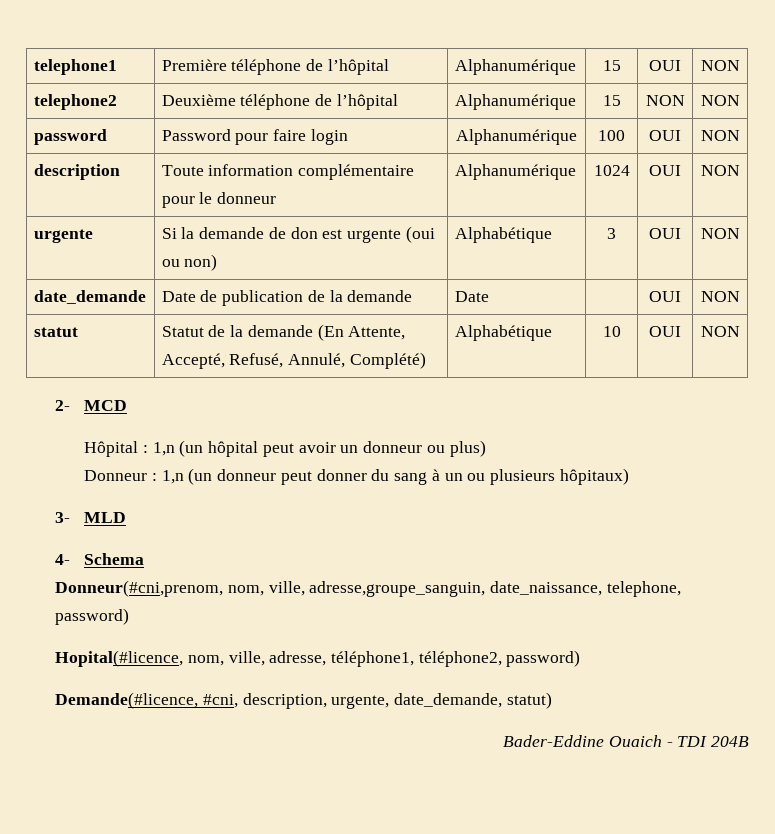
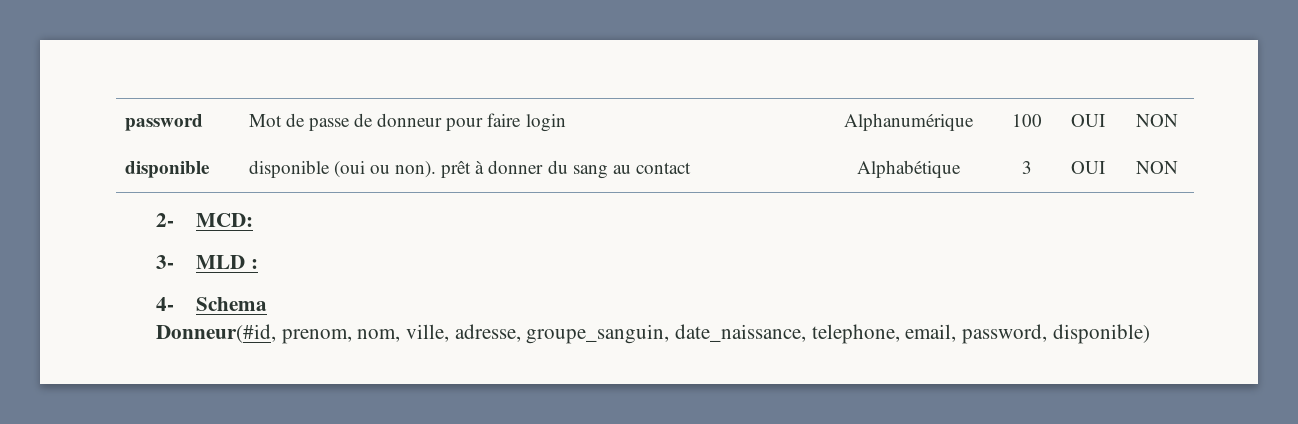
- telephone1 | Première téléphone de l’hôpital | Alphanumérique | 15 | OUI | NON
- telephone2 | Deuxième téléphone de l’hôpital | Alphanumérique | 15 | NON | NON
- password | Password pour faire login | Alphanumérique | 100 | OUI | NON
+ password | Mot de passe de donneur pour faire login | Alphanumérique | 100 | OUI | NON
- description | Toute information complémentaire pour le donneur | Alphanumérique | 1024 | OUI | NON
- urgente | Si la demande de don est urgente (oui ou non) | Alphabétique | 3 | OUI | NON
- date_demande | Date de publication de la demande | Date | | OUI | NON
- statut | Statut de la demande (En Attente, Accepté, Refusé, Annulé, Complété) | Alphabétique | 10 | OUI | NON
- 2- MCD
- Hôpital : 1,n (un hôpital peut avoir un donneur ou plus)
- Donneur : 1,n (un donneur peut donner du sang à un ou plusieurs hôpitaux)
+ disponible | disponible (oui ou non). prêt à donner du sang au contact | Alphabétique | 3 | OUI | NON
+ 2- MCD:
- 3- MLD
+ 3- MLD :
- Donneur(#cni,prenom, nom, ville, adresse,groupe_sanguin, date_naissance, telephone, password)
- Hopital(#licence, nom, ville, adresse, téléphone1, téléphone2, password)
- Demande(#licence, #cni, description, urgente, date_demande, statut)
- Bader-Eddine Ouaich - TDI 204B
+ Donneur(#id, prenom, nom, ville, adresse, groupe_sanguin, date_naissance, telephone, email, password, disponible)

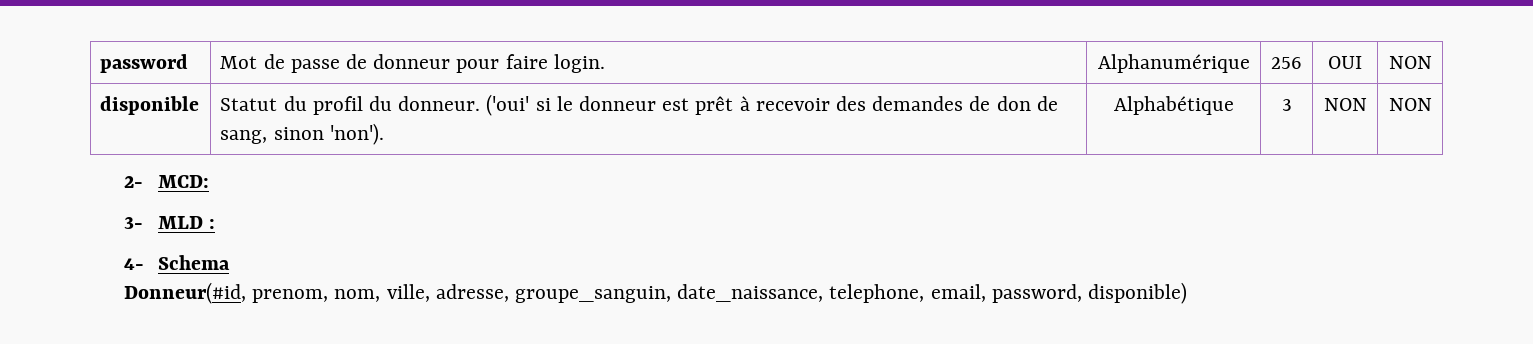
- password | Mot de passe de donneur pour faire login | Alphanumérique | 100 | OUI | NON
+ password | Mot de passe de donneur pour faire login. | Alphanumérique | 256 | OUI | NON
- disponible | disponible (oui ou non). prêt à donner du sang au contact | Alphabétique | 3 | OUI | NON
+ disponible | Statut du profil du donneur. ('oui' si le donneur est prêt à recevoir des demandes de don de sang, sinon 'non'). | Alphabétique | 3 | NON | NON

